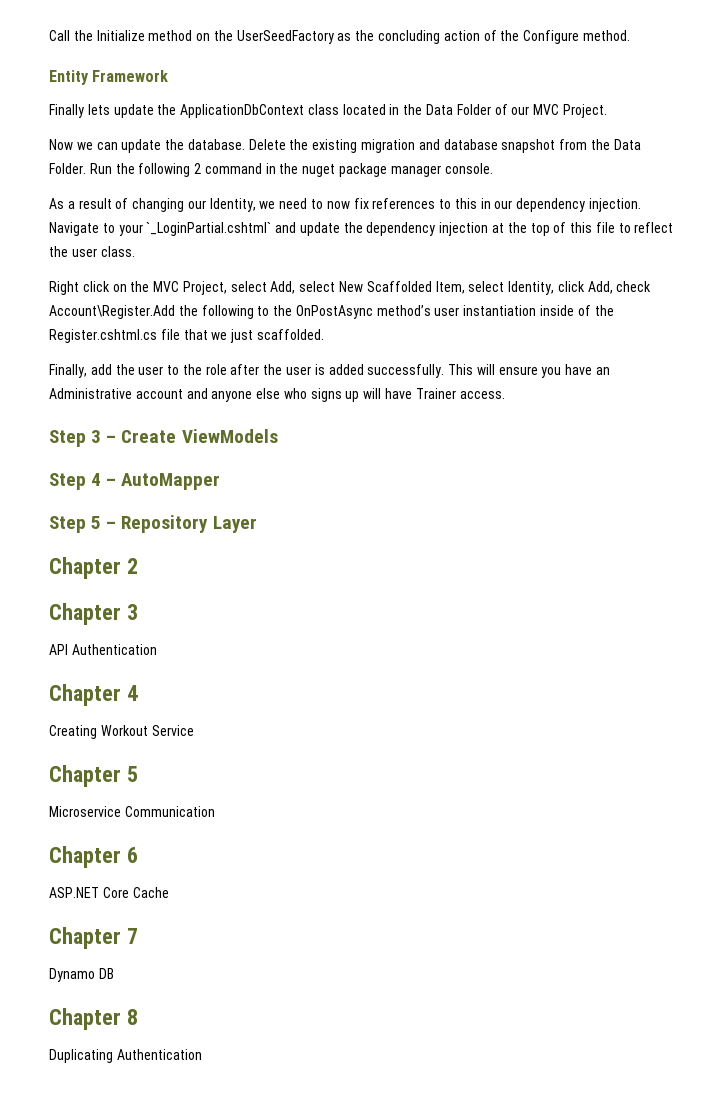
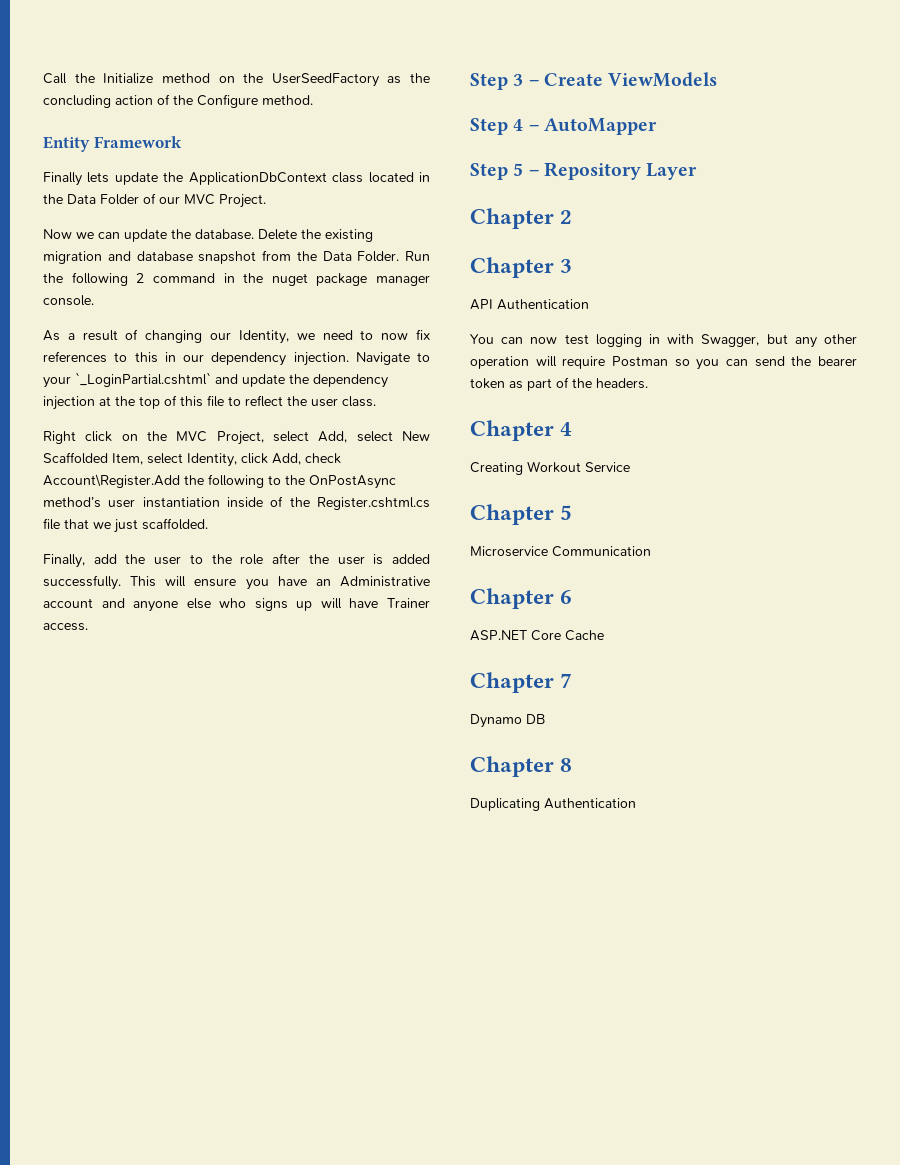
+ You can now test logging in with Swagger, but any other operation will require Postman so you can send the bearer token as part of the headers.

